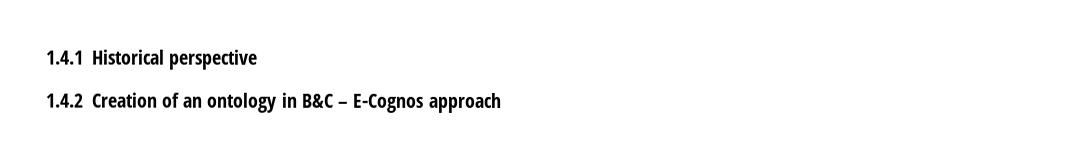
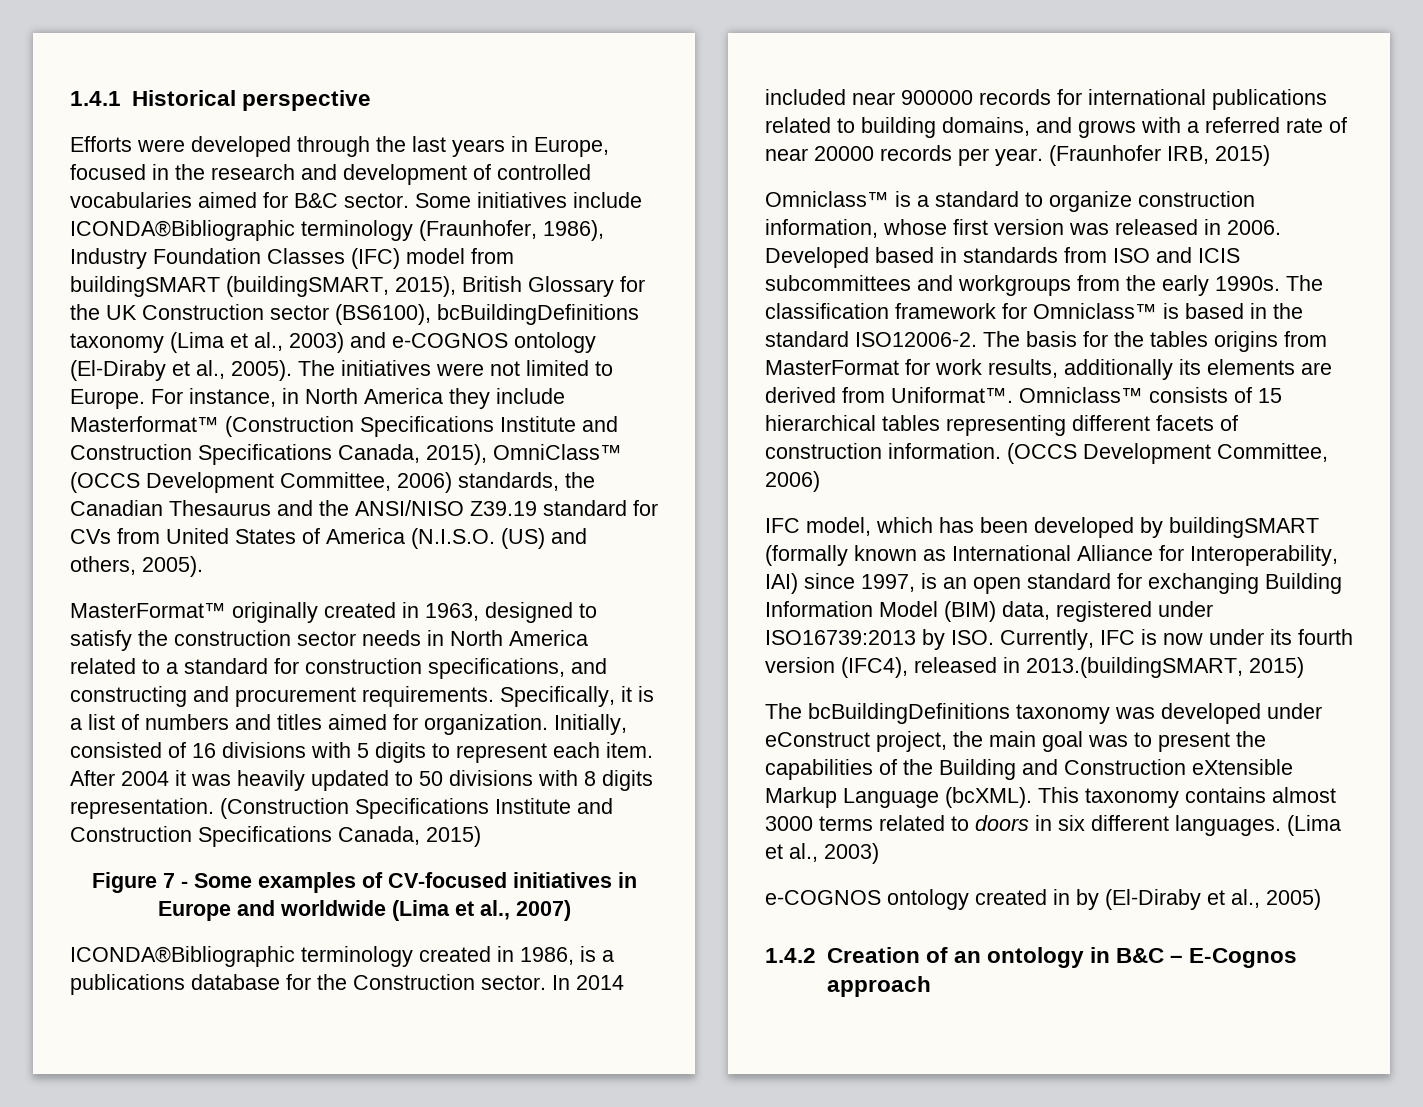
+ Efforts were developed through the last years in Europe, focused in the research and development of controlled vocabularies aimed for B&C sector. Some initiatives include ICONDA®Bibliographic terminology (Fraunhofer, 1986), Industry Foundation Classes (IFC) model from buildingSMART (buildingSMART, 2015), British Glossary for the UK Construction sector (BS6100), bcBuildingDefinitions taxonomy (Lima et al., 2003) and e-COGNOS ontology (El-Diraby et al., 2005). The initiatives were not limited to Europe. For instance, in North America they include Masterformat™ (Construction Specifications Institute and Construction Specifications Canada, 2015), OmniClass™ (OCCS Development Committee, 2006) standards, the Canadian Thesaurus and the ANSI/NISO Z39.19 standard for CVs from United States of America (N.I.S.O. (US) and others, 2005).
+ MasterFormat™ originally created in 1963, designed to satisfy the construction sector needs in North America related to a standard for construction specifications, and constructing and procurement requirements. Specifically, it is a list of numbers and titles aimed for organization. Initially, consisted of 16 divisions with 5 digits to represent each item. After 2004 it was heavily updated to 50 divisions with 8 digits representation. (Construction Specifications Institute and Construction Specifications Canada, 2015)
+ Figure 7 - Some examples of CV-focused initiatives in Europe and worldwide (Lima et al., 2007)
+ ICONDA®Bibliographic terminology created in 1986, is a publications database for the Construction sector. In 2014 included near 900000 records for international publications related to building domains, and grows with a referred rate of near 20000 records per year. (Fraunhofer IRB, 2015)
+ Omniclass™ is a standard to organize construction information, whose first version was released in 2006. Developed based in standards from ISO and ICIS subcommittees and workgroups from the early 1990s. The classification framework for Omniclass™ is based in the standard ISO12006-2. The basis for the tables origins from MasterFormat for work results, additionally its elements are derived from Uniformat™. Omniclass™ consists of 15 hierarchical tables representing different facets of construction information. (OCCS Development Committee, 2006)
+ IFC model, which has been developed by buildingSMART (formally known as International Alliance for Interoperability, IAI) since 1997, is an open standard for exchanging Building Information Model (BIM) data, registered under ISO16739:2013 by ISO. Currently, IFC is now under its fourth version (IFC4), released in 2013.(buildingSMART, 2015)
+ The bcBuildingDefinitions taxonomy was developed under eConstruct project, the main goal was to present the capabilities of the Building and Construction eXtensible Markup Language (bcXML). This taxonomy contains almost 3000 terms related to doors in six different languages. (Lima et al., 2003)
+ e-COGNOS ontology created in by (El-Diraby et al., 2005)

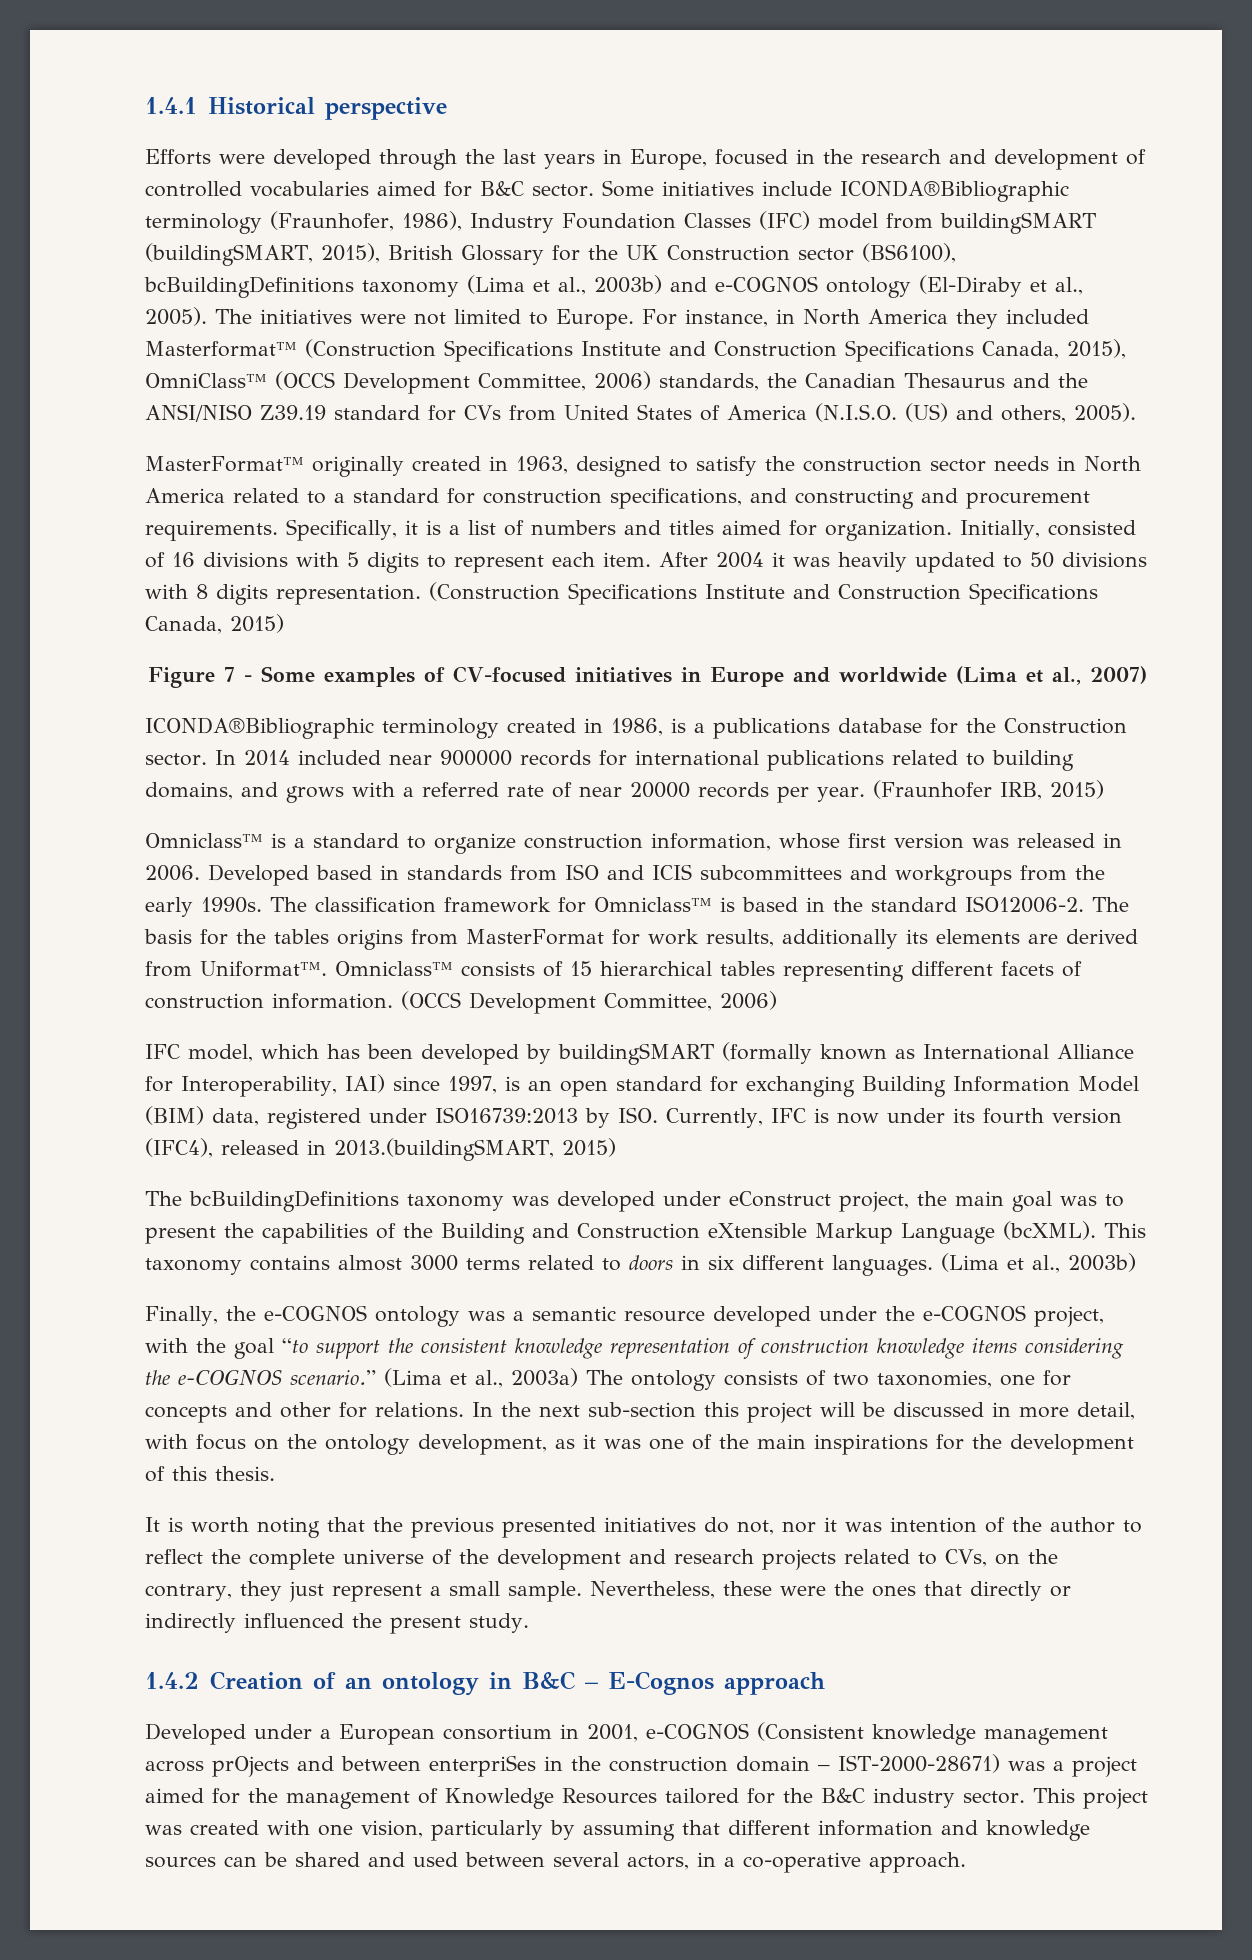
- Some initiatives include ICONDA®Bibliographic terminology (Fraunhofer, 1986), Industry Foundation Classes (IFC) model from buildingSMART (buildingSMART, 2015), British Glossary for the UK Construction sector (BS6100), bcBuildingDefinitions taxonomy (Lima et al., 2003) and e-COGNOS ontology (El-Diraby et al., 2005).
+ Some initiatives include ICONDA®Bibliographic terminology (Fraunhofer, 1986), Industry Foundation Classes (IFC) model from buildingSMART (buildingSMART, 2015), British Glossary for the UK Construction sector (BS6100), bcBuildingDefinitions taxonomy (Lima et al., 2003b) and e-COGNOS ontology (El-Diraby et al., 2005).
- For instance, in North America they include Masterformat™ (Construction Specifications Institute and Construction Specifications Canada, 2015), OmniClass™ (OCCS Development Committee, 2006) standards, the Canadian Thesaurus and the ANSI/NISO Z39.19 standard for CVs from United States of America (N.I.S.O. (US) and others, 2005).
+ For instance, in North America they included Masterformat™ (Construction Specifications Institute and Construction Specifications Canada, 2015), OmniClass™ (OCCS Development Committee, 2006) standards, the Canadian Thesaurus and the ANSI/NISO Z39.19 standard for CVs from United States of America (N.I.S.O. (US) and others, 2005).
- This taxonomy contains almost 3000 terms related to doors in six different languages. (Lima et al., 2003)
- e-COGNOS ontology created in by (El-Diraby et al., 2005)
+ This taxonomy contains almost 3000 terms related to doors in six different languages. (Lima et al., 2003b)
+ Finally, the e-COGNOS ontology was a semantic resource developed under the e-COGNOS project, with the goal “to support the consistent knowledge representation of construction knowledge items considering the e-COGNOS scenario.” (Lima et al., 2003a) The ontology consists of two taxonomies, one for concepts and other for relations. In the next sub-section this project will be discussed in more detail, with focus on the ontology development, as it was one of the main inspirations for the development of this thesis.
+ It is worth noting that the previous presented initiatives do not, nor it was intention of the author to reflect the complete universe of the development and research projects related to CVs, on the contrary, they just represent a small sample. Nevertheless, these were the ones that directly or indirectly influenced the present study.
+ Developed under a European consortium in 2001, e-COGNOS (Consistent knowledge management across prOjects and between enterpriSes in the construction domain – IST-2000-28671) was a project aimed for the management of Knowledge Resources tailored for the B&C industry sector. This project was created with one vision, particularly by assuming that different information and knowledge sources can be shared and used between several actors, in a co-operative approach.

